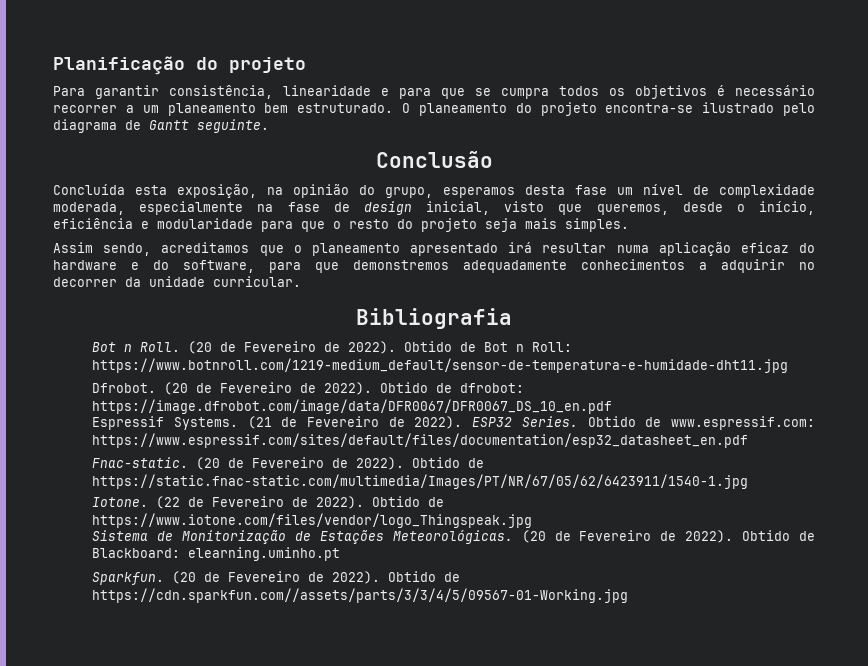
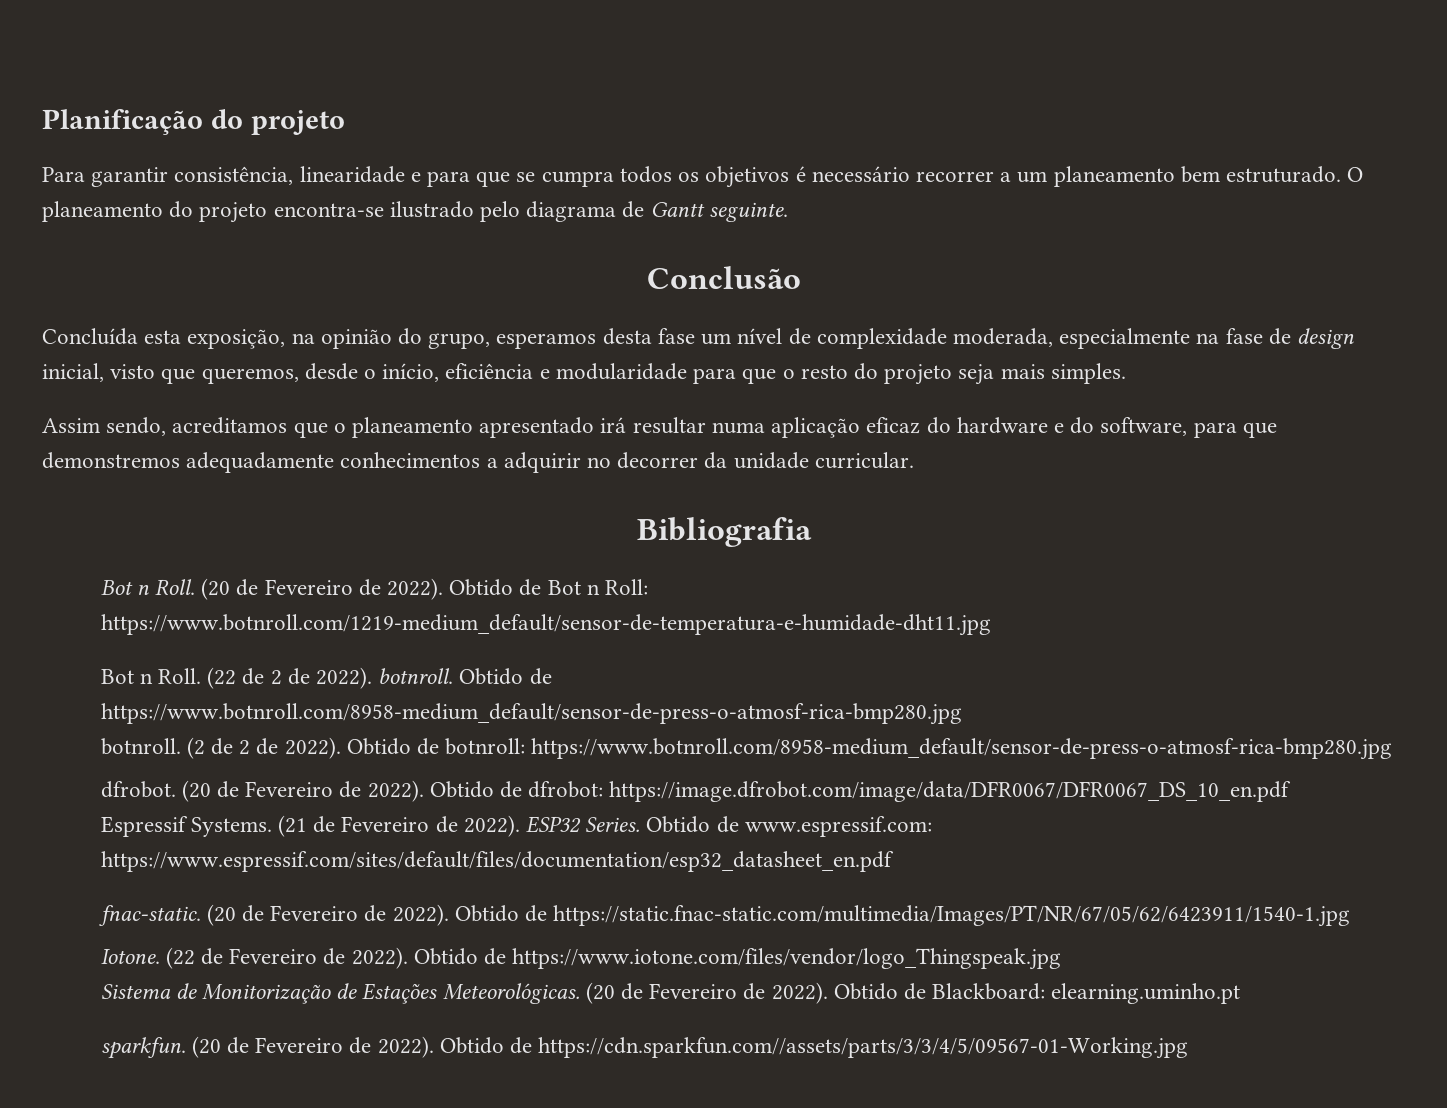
- Dfrobot.
+ Bot n Roll. (22 de 2 de 2022). botnroll. Obtido de https://www.botnroll.com/8958-medium_default/sensor-de-press-o-atmosf-rica-bmp280.jpg
+ botnroll. (2 de 2 de 2022). Obtido de botnroll: https://www.botnroll.com/8958-medium_default/sensor-de-press-o-atmosf-rica-bmp280.jpg
+ dfrobot.
- Fnac-static.
+ fnac-static.
- Sparkfun.
+ sparkfun.

